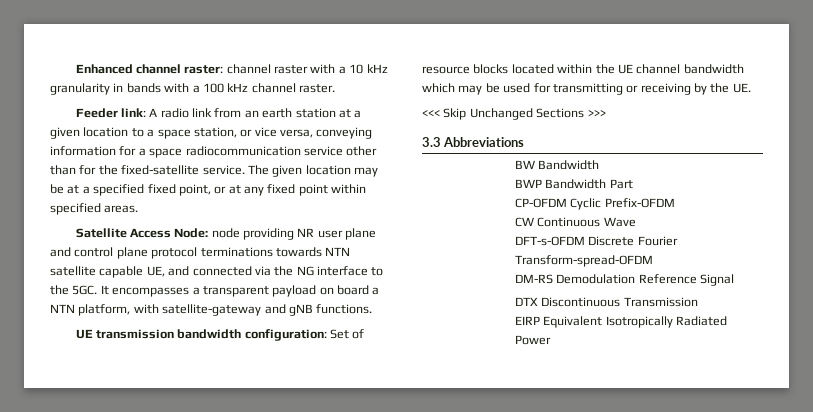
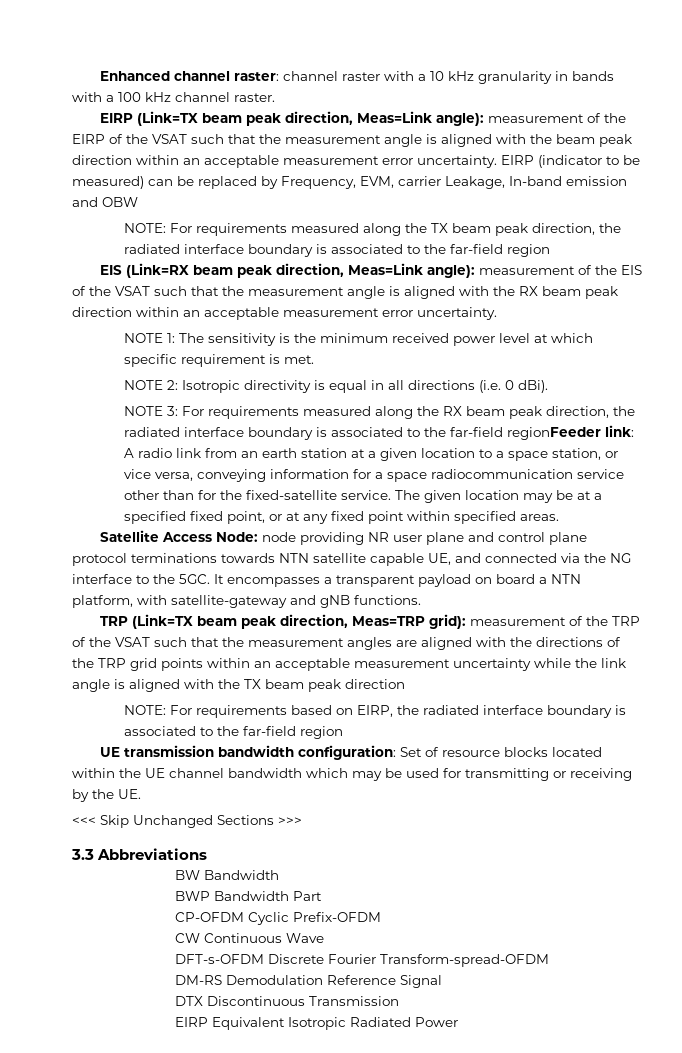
- Feeder link: A radio link from an earth station at a given location to a space station, or vice versa, conveying information for a space radiocommunication service other than for the fixed-satellite service.
+ EIRP (Link=TX beam peak direction, Meas=Link angle): measurement of the EIRP of the VSAT such that the measurement angle is aligned with the beam peak direction within an acceptable measurement error uncertainty. EIRP (indicator to be measured) can be replaced by Frequency, EVM, carrier Leakage, In-band emission and OBW
+ NOTE: For requirements measured along the TX beam peak direction, the radiated interface boundary is associated to the far-field region
+ EIS (Link=RX beam peak direction, Meas=Link angle): measurement of the EIS of the VSAT such that the measurement angle is aligned with the RX beam peak direction within an acceptable measurement error uncertainty.
+ NOTE 1: The sensitivity is the minimum received power level at which specific requirement is met.
+ NOTE 2: Isotropic directivity is equal in all directions (i.e. 0 dBi).
+ NOTE 3: For requirements measured along the RX beam peak direction, the radiated interface boundary is associated to the far-field regionFeeder link: A radio link from an earth station at a given location to a space station, or vice versa, conveying information for a space radiocommunication service other than for the fixed-satellite service.
+ TRP (Link=TX beam peak direction, Meas=TRP grid): measurement of the TRP of the VSAT such that the measurement angles are aligned with the directions of the TRP grid points within an acceptable measurement uncertainty while the link angle is aligned with the TX beam peak direction
+ NOTE: For requirements based on EIRP, the radiated interface boundary is associated to the far-field region
- EIRP Equivalent Isotropically Radiated Power
+ EIRP Equivalent Isotropic Radiated Power

